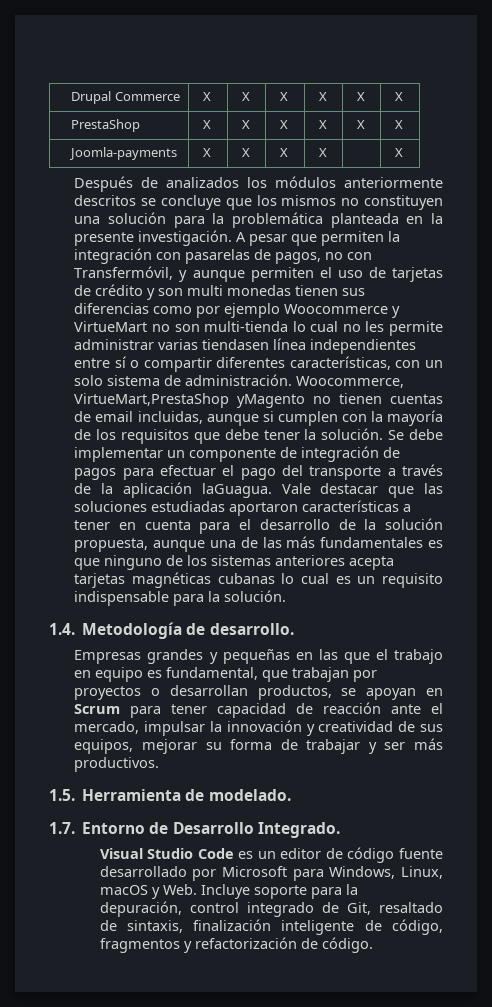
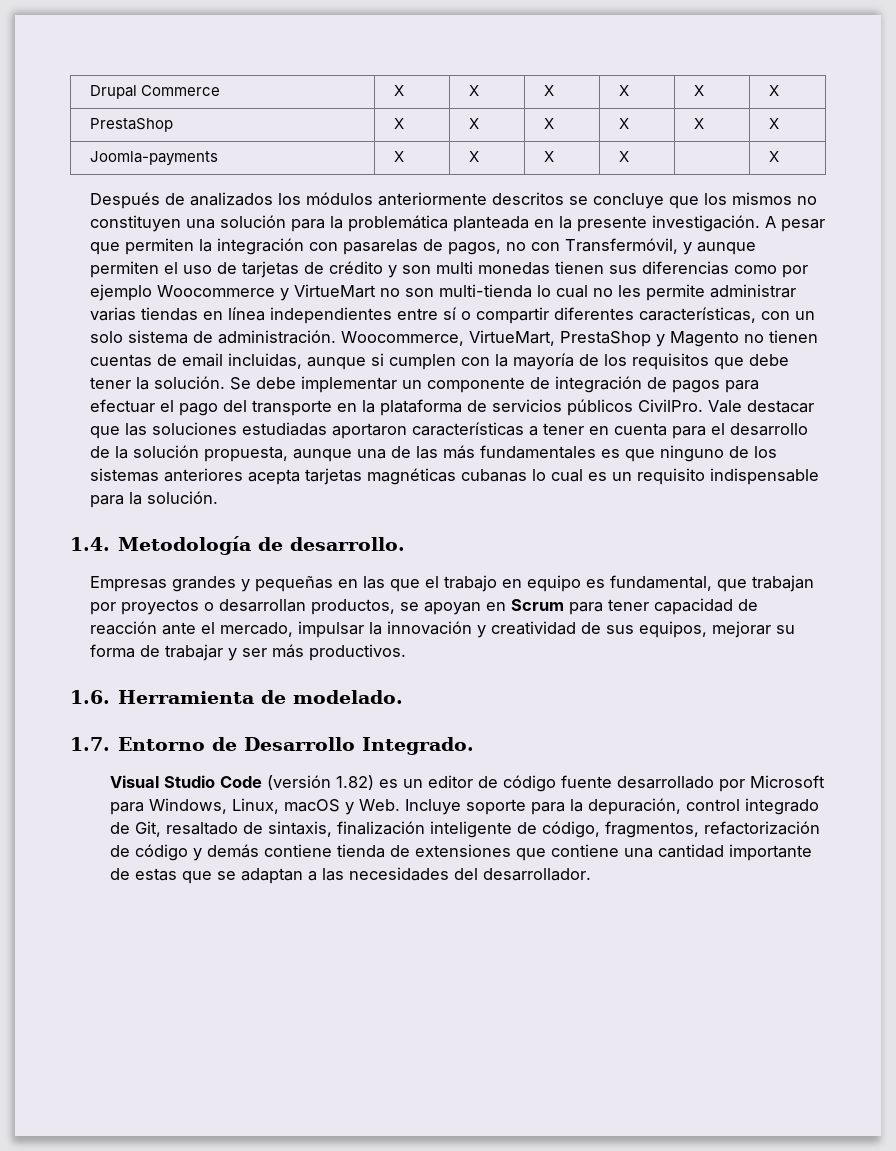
- A pesar que permiten la integración con pasarelas de pagos, no con Transfermóvil, y aunque permiten el uso de tarjetas de crédito y son multi monedas tienen sus diferencias como por ejemplo Woocommerce y VirtueMart no son multi-tienda lo cual no les permite administrar varias tiendasen línea independientes entre sí o compartir diferentes características, con un solo sistema de administración.
+ A pesar que permiten la integración con pasarelas de pagos, no con Transfermóvil, y aunque permiten el uso de tarjetas de crédito y son multi monedas tienen sus diferencias como por ejemplo Woocommerce y VirtueMart no son multi-tienda lo cual no les permite administrar varias tiendas en línea independientes entre sí o compartir diferentes características, con un solo sistema de administración.
- Woocommerce, VirtueMart,PrestaShop yMagento no tienen cuentas de email incluidas, aunque si cumplen con la mayoría de los requisitos que debe tener la solución.
+ Woocommerce, VirtueMart, PrestaShop y Magento no tienen cuentas de email incluidas, aunque si cumplen con la mayoría de los requisitos que debe tener la solución.
- Se debe implementar un componente de integración de pagos para efectuar el pago del transporte a través de la aplicación laGuagua.
+ Se debe implementar un componente de integración de pagos para efectuar el pago del transporte en la plataforma de servicios públicos CivilPro.
- 1.5. Herramienta de modelado.
+ 1.6. Herramienta de modelado.
- Visual Studio Code es un editor de código fuente desarrollado por Microsoft para Windows, Linux, macOS y Web. Incluye soporte para la depuración, control integrado de Git, resaltado de sintaxis, finalización inteligente de código, fragmentos y refactorización de código.
+ Visual Studio Code (versión 1.82) es un editor de código fuente desarrollado por Microsoft para Windows, Linux, macOS y Web. Incluye soporte para la depuración, control integrado de Git, resaltado de sintaxis, finalización inteligente de código, fragmentos, refactorización de código y demás contiene tienda de extensiones que contiene una cantidad importante de estas que se adaptan a las necesidades del desarrollador.

